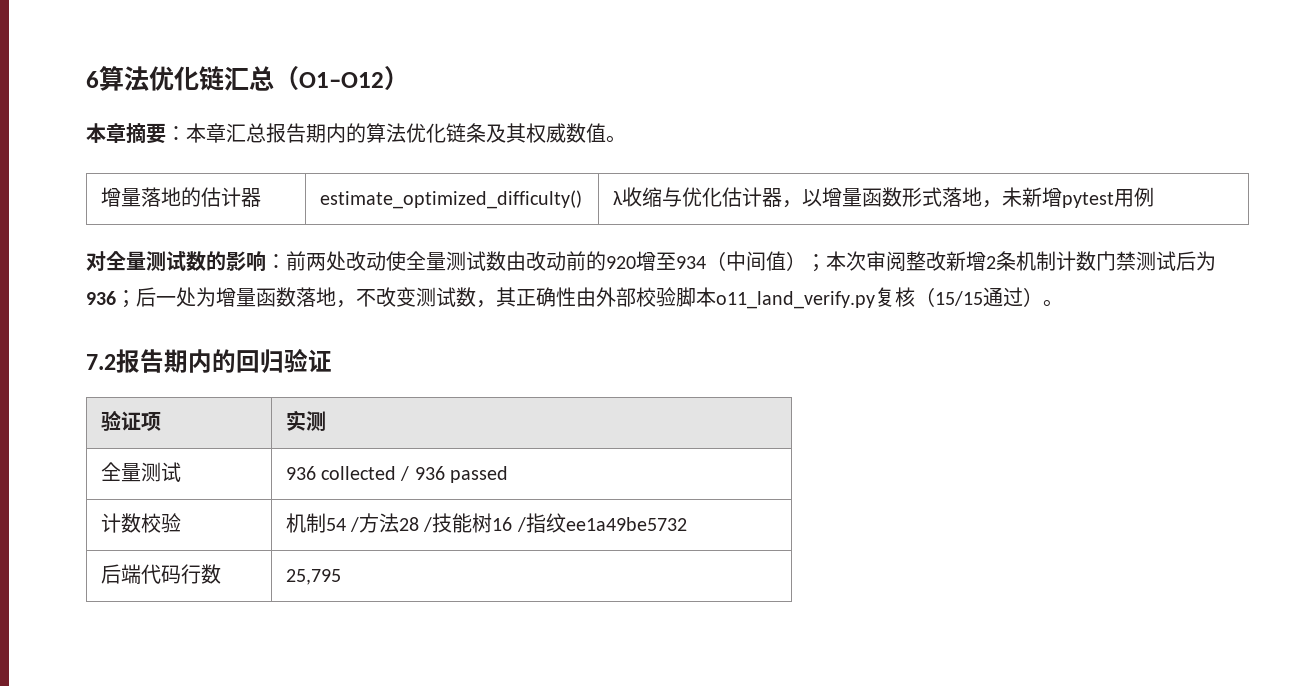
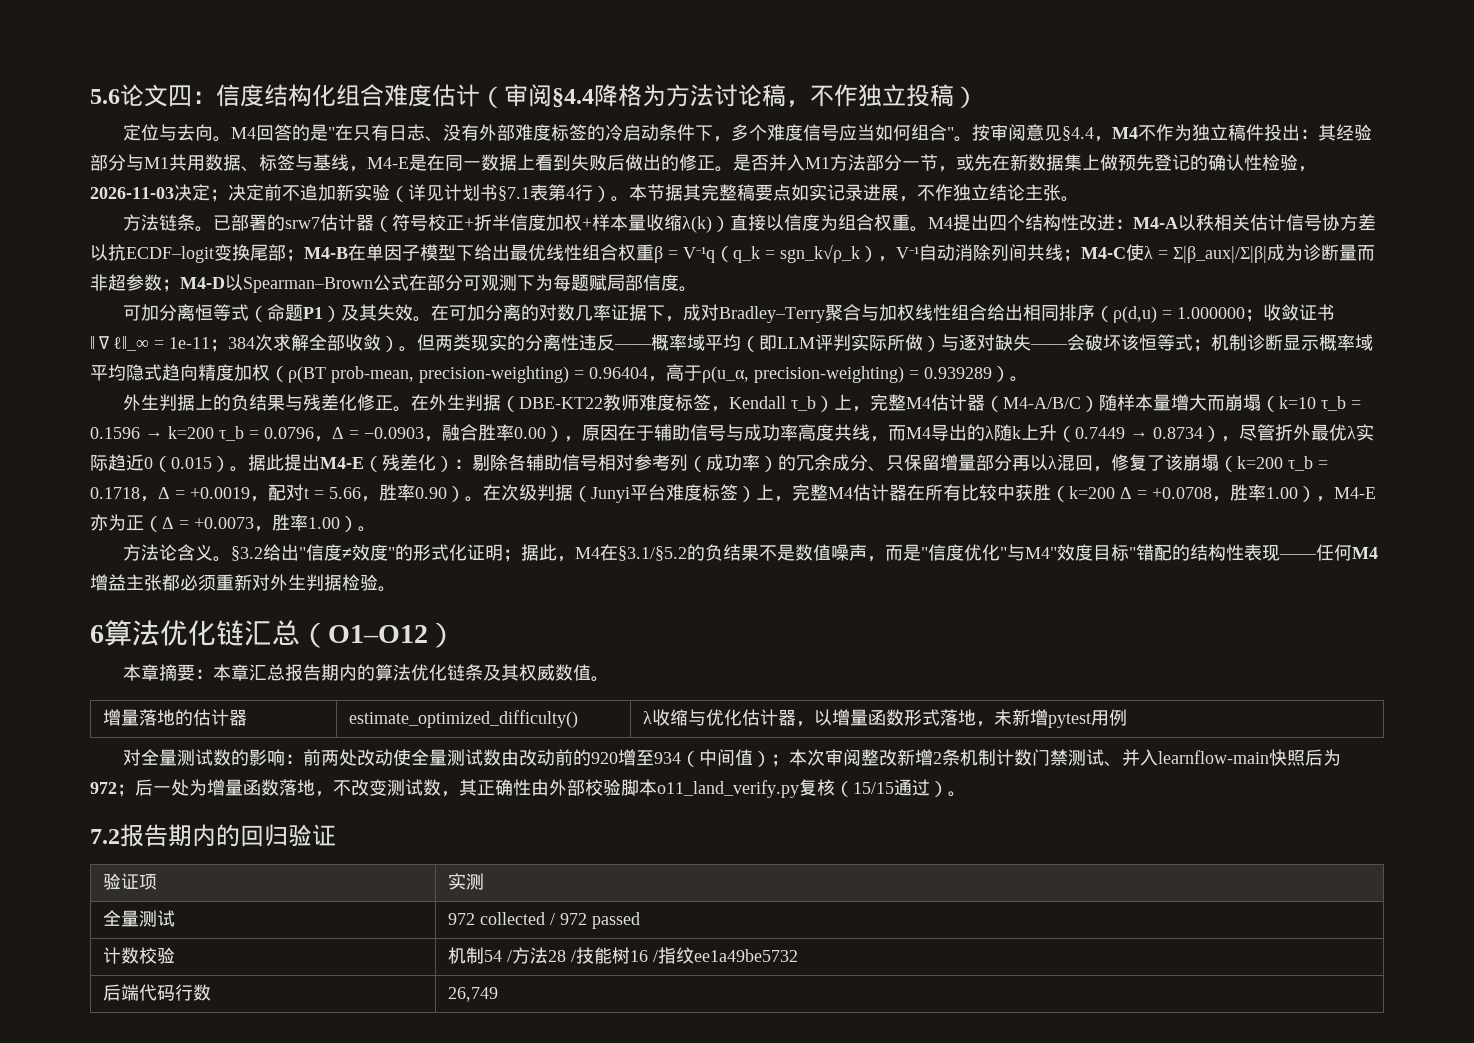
+ 5.6论文四：信度结构化组合难度估计（审阅§4.4降格为方法讨论稿，不作独立投稿）
+ 定位与去向。M4回答的是"在只有日志、没有外部难度标签的冷启动条件下，多个难度信号应当如何组合"。按审阅意见§4.4，M4不作为独立稿件投出：其经验部分与M1共用数据、标签与基线，M4-E是在同一数据上看到失败后做出的修正。是否并入M1方法部分一节，或先在新数据集上做预先登记的确认性检验，2026-11-03决定；决定前不追加新实验（详见计划书§7.1表第4行）。本节据其完整稿要点如实记录进展，不作独立结论主张。
+ 方法链条。已部署的srw7估计器（符号校正+折半信度加权+样本量收缩λ(k)）直接以信度为组合权重。M4提出四个结构性改进：M4-A以秩相关估计信号协方差以抗ECDF–logit变换尾部；M4-B在单因子模型下给出最优线性组合权重β = V⁻¹q（q_k = sgn_k√ρ_k），V⁻¹自动消除列间共线；M4-C使λ = Σ|β_aux|/Σ|β|成为诊断量而非超参数；M4-D以Spearman–Brown公式在部分可观测下为每题赋局部信度。
+ 可加分离恒等式（命题P1）及其失效。在可加分离的对数几率证据下，成对Bradley–Terry聚合与加权线性组合给出相同排序（ρ(d,u) = 1.000000；收敛证书‖∇ℓ‖_∞ = 1e-11；384次求解全部收敛）。但两类现实的分离性违反——概率域平均（即LLM评判实际所做）与逐对缺失——会破坏该恒等式；机制诊断显示概率域平均隐式趋向精度加权（ρ(BT prob-mean, precision-weighting) = 0.96404，高于ρ(u_α, precision-weighting) = 0.939289）。
+ 外生判据上的负结果与残差化修正。在外生判据（DBE-KT22教师难度标签，Kendall τ_b）上，完整M4估计器（M4-A/B/C）随样本量增大而崩塌（k=10 τ_b = 0.1596 → k=200 τ_b = 0.0796，Δ = −0.0903，融合胜率0.00），原因在于辅助信号与成功率高度共线，而M4导出的λ随k上升（0.7449 → 0.8734），尽管折外最优λ实际趋近0（0.015）。据此提出M4-E（残差化）：剔除各辅助信号相对参考列（成功率）的冗余成分、只保留增量部分再以λ混回，修复了该崩塌（k=200 τ_b = 0.1718，Δ = +0.0019，配对t = 5.66，胜率0.90）。在次级判据（Junyi平台难度标签）上，完整M4估计器在所有比较中获胜（k=200 Δ = +0.0708，胜率1.00），M4-E亦为正（Δ = +0.0073，胜率1.00）。
+ 方法论含义。§3.2给出"信度≠效度"的形式化证明；据此，M4在§3.1/§5.2的负结果不是数值噪声，而是"信度优化"与M4"效度目标"错配的结构性表现——任何M4增益主张都必须重新对外生判据检验。
- 对全量测试数的影响：前两处改动使全量测试数由改动前的920增至934（中间值）；本次审阅整改新增2条机制计数门禁测试后为936；后一处为增量函数落地，不改变测试数，其正确性由外部校验脚本o11_land_verify.py复核（15/15通过）。
+ 对全量测试数的影响：前两处改动使全量测试数由改动前的920增至934（中间值）；本次审阅整改新增2条机制计数门禁测试、并入learnflow-main快照后为972；后一处为增量函数落地，不改变测试数，其正确性由外部校验脚本o11_land_verify.py复核（15/15通过）。
- 全量测试 | 936 collected / 936 passed
+ 全量测试 | 972 collected / 972 passed
- 后端代码行数 | 25,795
+ 后端代码行数 | 26,749

